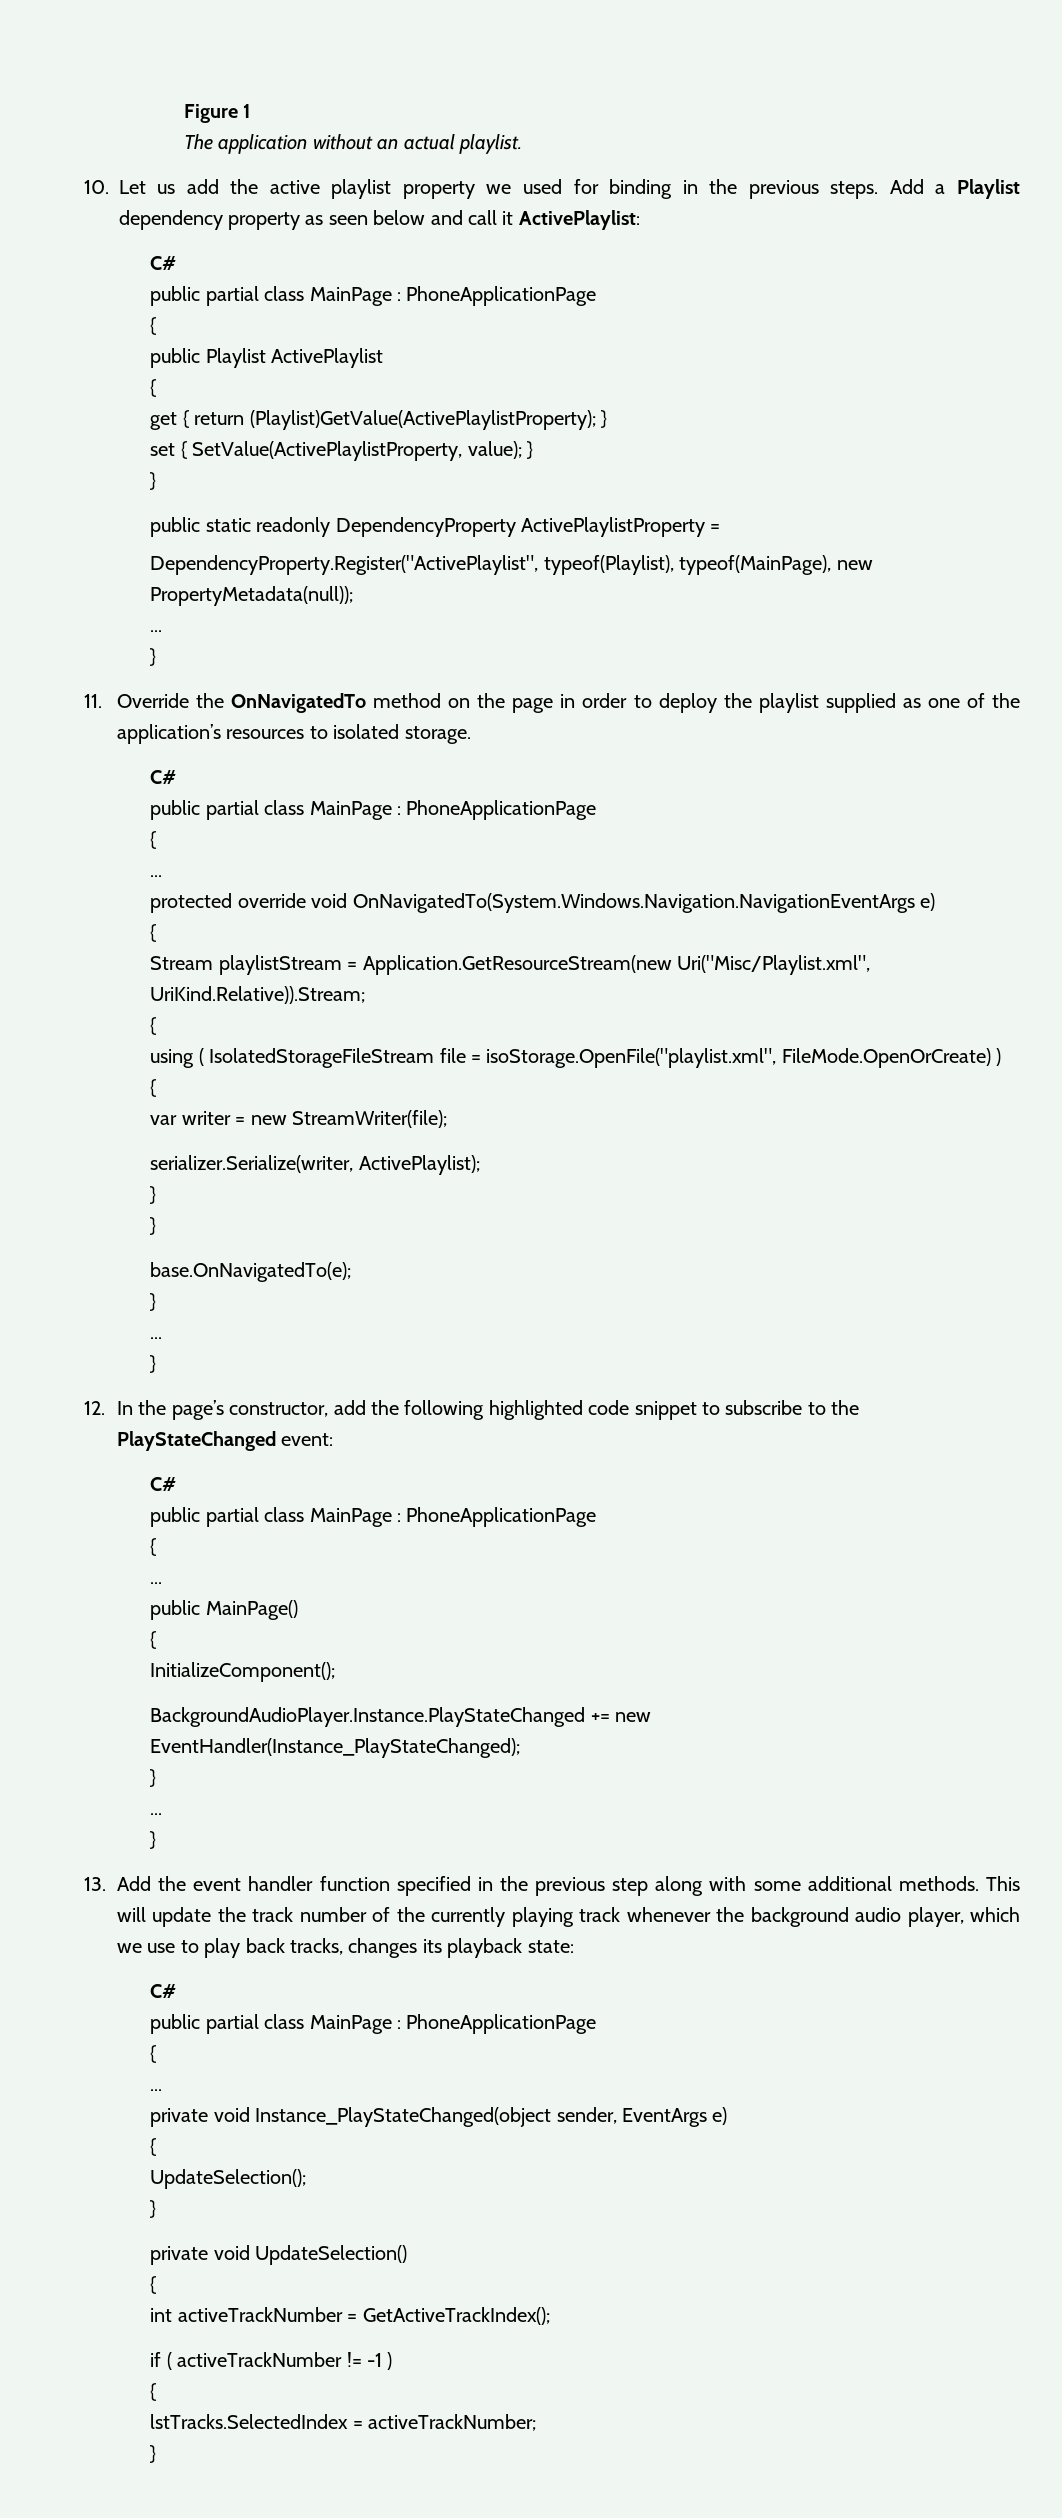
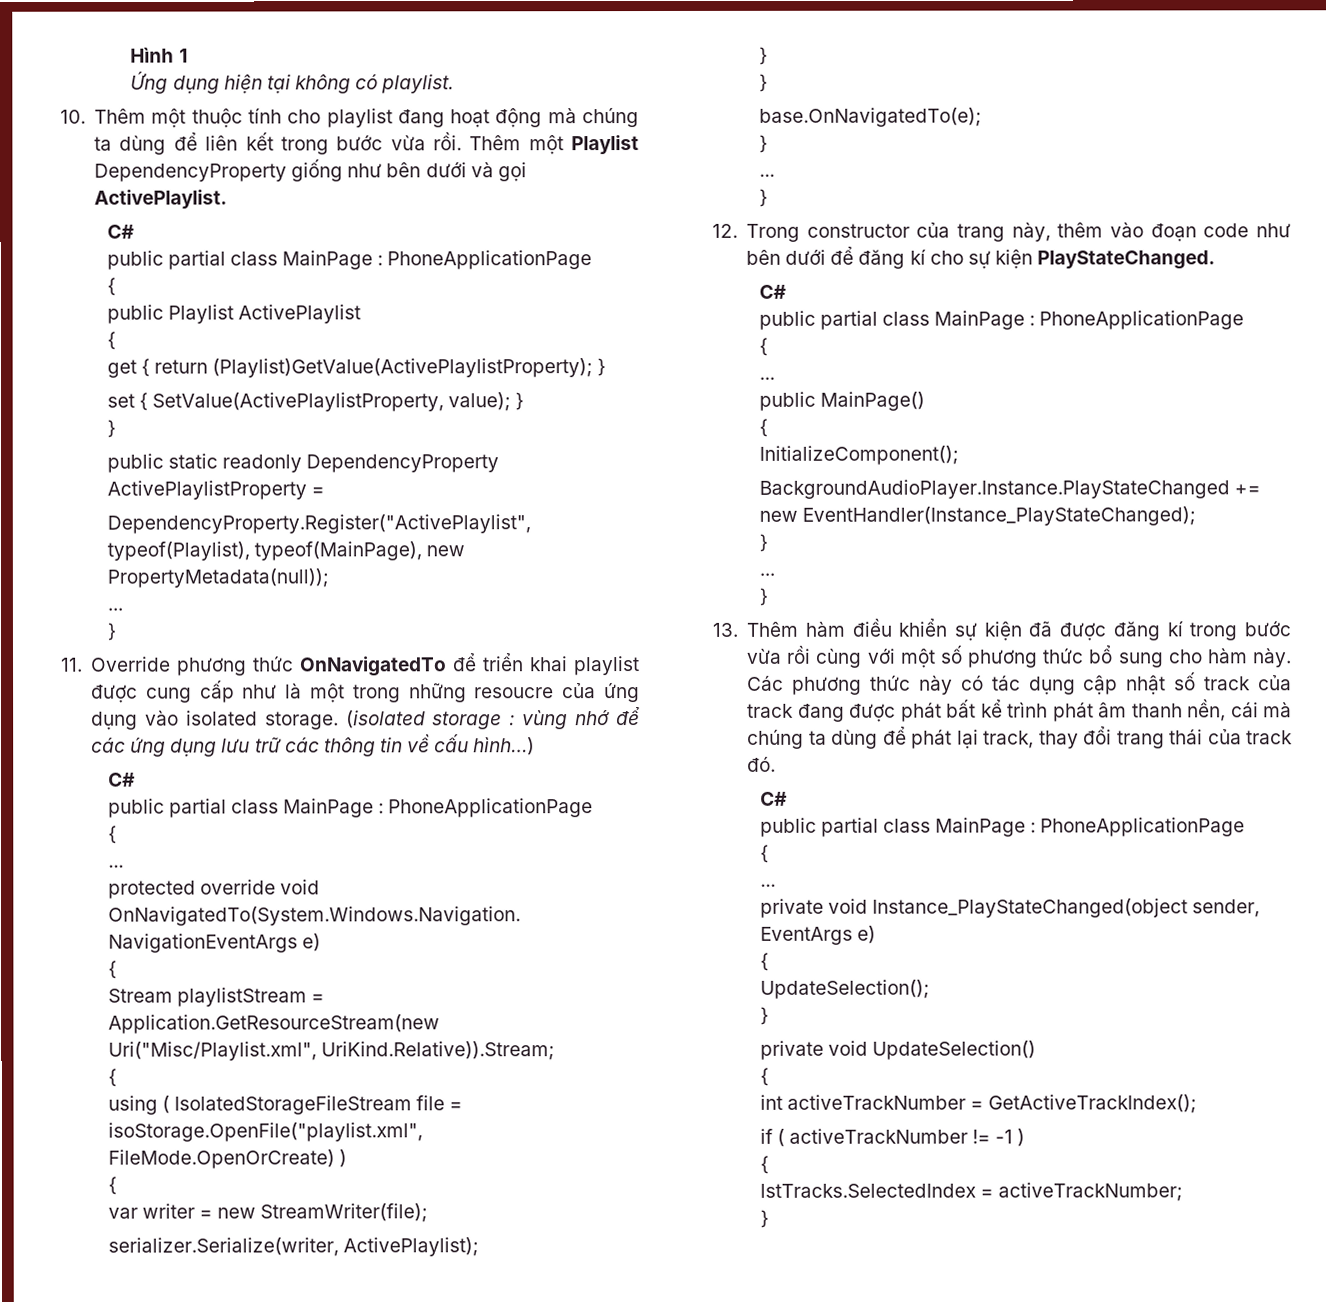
- Figure 1
+ Hình 1
- The application without an actual playlist.
- 10. Let us add the active playlist property we used for binding in the previous steps. Add a Playlist dependency property as seen below and call it ActivePlaylist:
+ Ứng dụng hiện tại không có playlist.
+ 10. Thêm một thuộc tính cho playlist đang hoạt động mà chúng ta dùng để liên kết trong bước vừa rồi. Thêm một Playlist DependencyProperty giống như bên dưới và gọi ActivePlaylist.
- 11. Override the OnNavigatedTo method on the page in order to deploy the playlist supplied as one of the application’s resources to isolated storage.
+ 11. Override phương thức OnNavigatedTo để triển khai playlist được cung cấp như là một trong những resoucre của ứng dụng vào isolated storage. (isolated storage : vùng nhớ để các ứng dụng lưu trữ các thông tin về cấu hình…)
- 12. In the page’s constructor, add the following highlighted code snippet to subscribe to the PlayStateChanged event:
+ 12. Trong constructor của trang này, thêm vào đoạn code như bên dưới để đăng kí cho sự kiện PlayStateChanged.
- 13. Add the event handler function specified in the previous step along with some additional methods. This will update the track number of the currently playing track whenever the background audio player, which we use to play back tracks, changes its playback state:
+ 13. Thêm hàm điều khiển sự kiện đã được đăng kí trong bước vừa rồi cùng với một số phương thức bổ sung cho hàm này. Các phương thức này có tác dụng cập nhật số track của track đang được phát bất kể trình phát âm thanh nền, cái mà chúng ta dùng để phát lại track, thay đổi trang thái của track đó.

